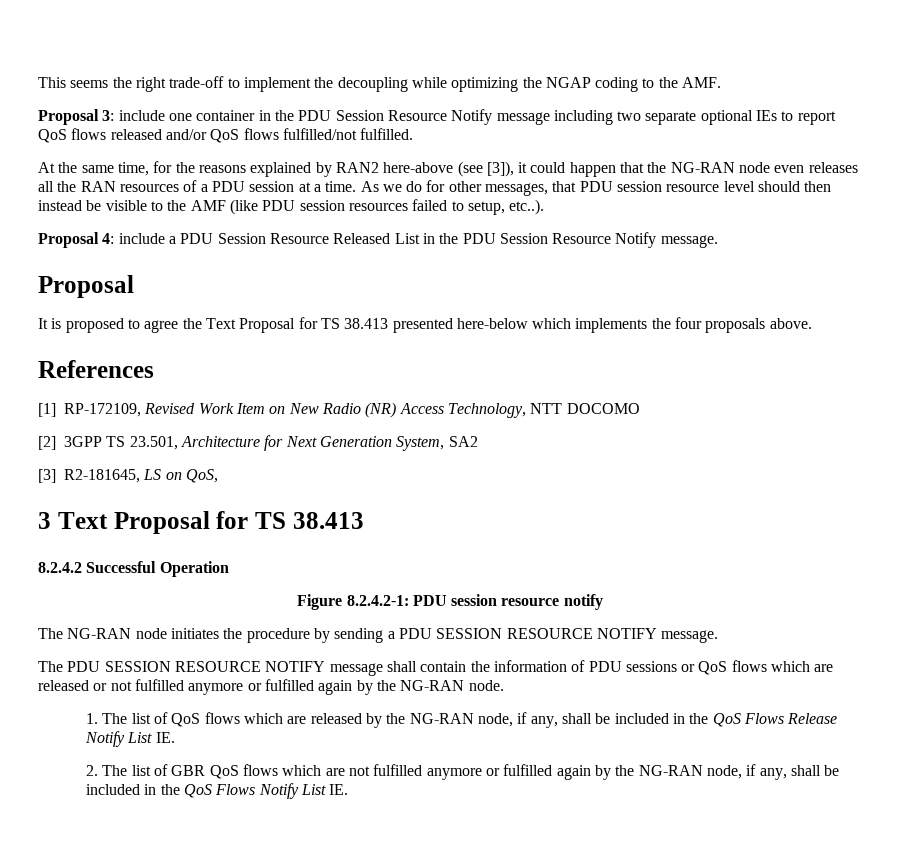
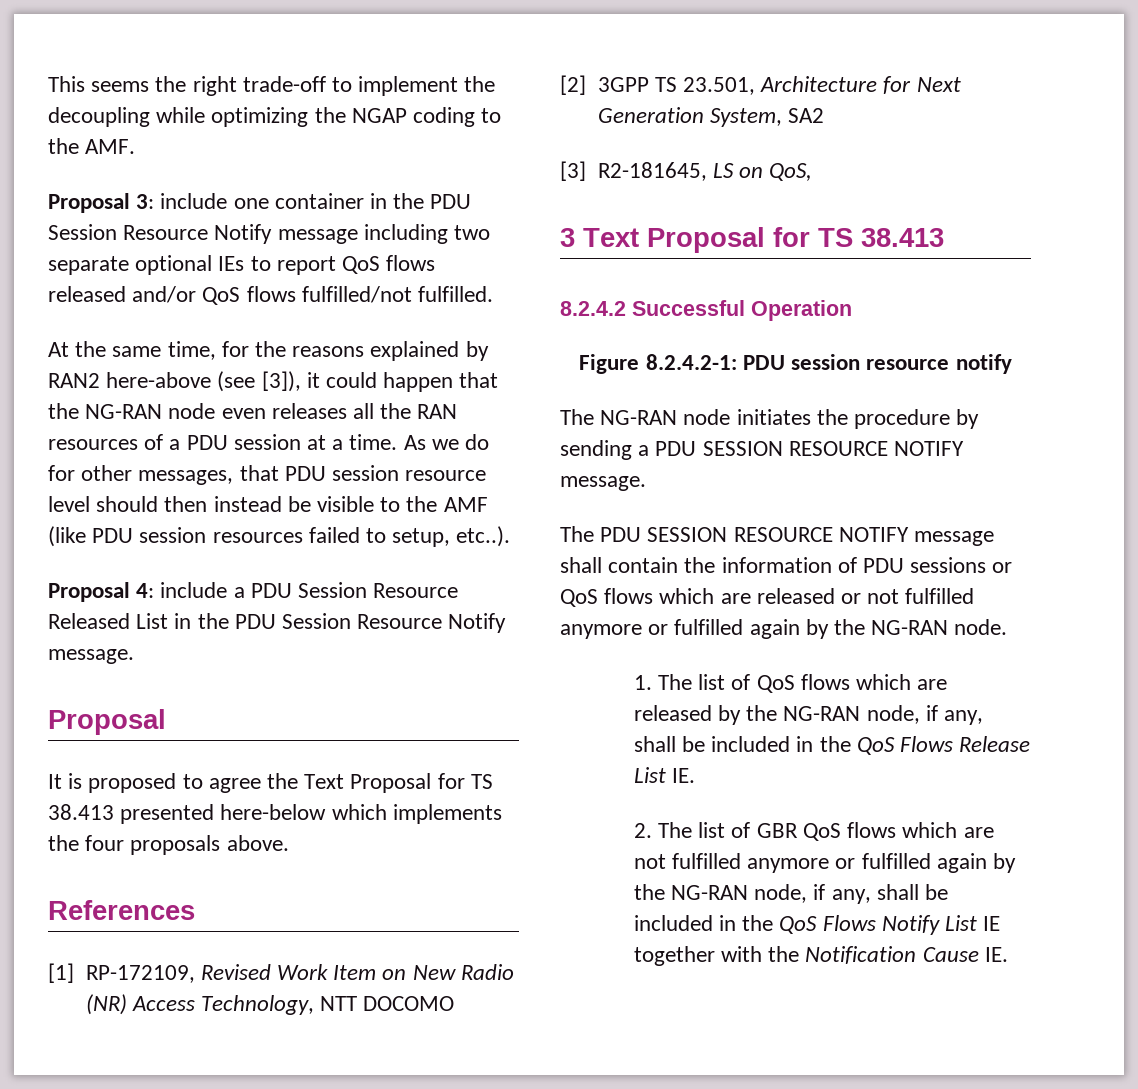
- 1. The list of QoS flows which are released by the NG-RAN node, if any, shall be included in the QoS Flows Release Notify List IE.
+ 1. The list of QoS flows which are released by the NG-RAN node, if any, shall be included in the QoS Flows Release List IE.
- 2. The list of GBR QoS flows which are not fulfilled anymore or fulfilled again by the NG-RAN node, if any, shall be included in the QoS Flows Notify List IE.
+ 2. The list of GBR QoS flows which are not fulfilled anymore or fulfilled again by the NG-RAN node, if any, shall be included in the QoS Flows Notify List IE together with the Notification Cause IE.

